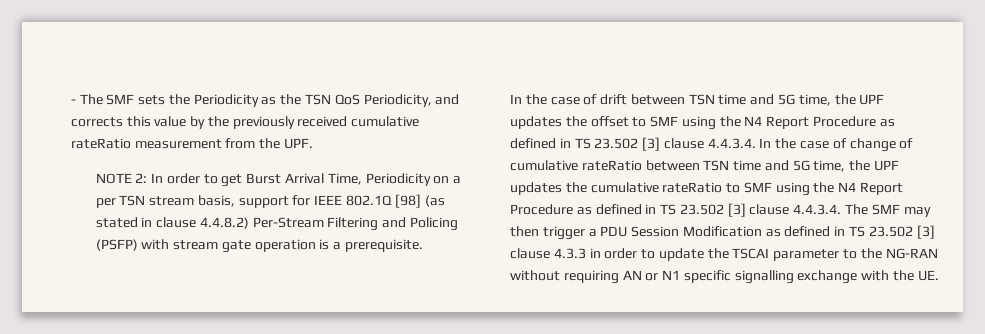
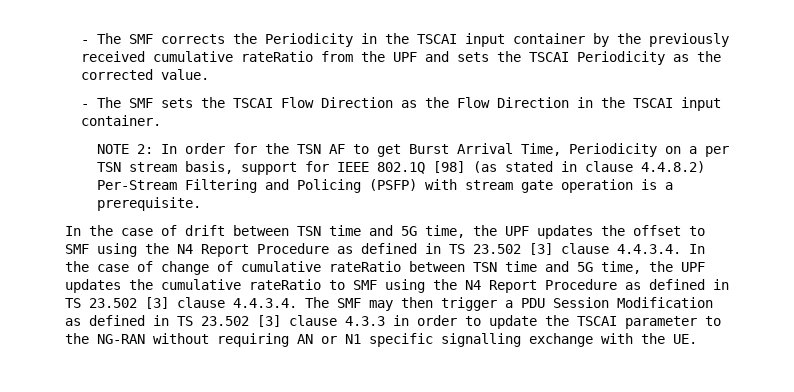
- - The SMF sets the Periodicity as the TSN QoS Periodicity, and corrects this value by the previously received cumulative rateRatio measurement from the UPF.
+ - The SMF corrects the Periodicity in the TSCAI input container by the previously received cumulative rateRatio from the UPF and sets the TSCAI Periodicity as the corrected value.
+ - The SMF sets the TSCAI Flow Direction as the Flow Direction in the TSCAI input container.
- NOTE 2: In order to get Burst Arrival Time, Periodicity on a per TSN stream basis, support for IEEE 802.1Q [98] (as stated in clause 4.4.8.2) Per-Stream Filtering and Policing (PSFP) with stream gate operation is a prerequisite.
+ NOTE 2: In order for the TSN AF to get Burst Arrival Time, Periodicity on a per TSN stream basis, support for IEEE 802.1Q [98] (as stated in clause 4.4.8.2) Per-Stream Filtering and Policing (PSFP) with stream gate operation is a prerequisite.

